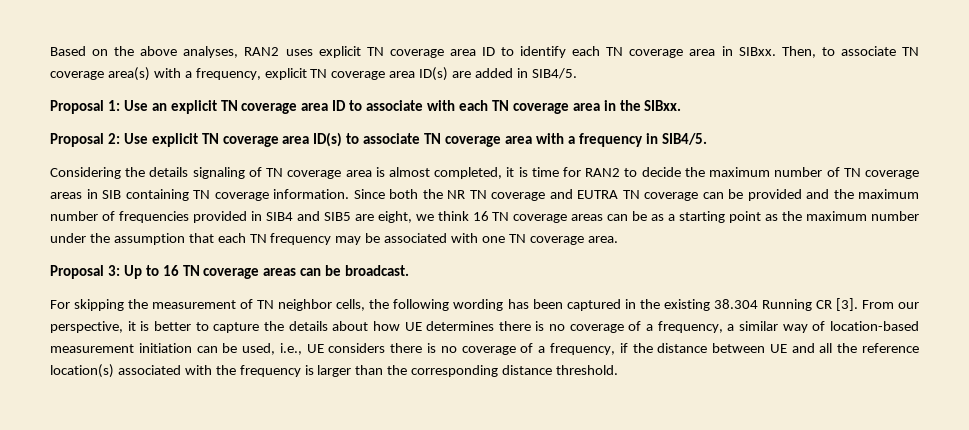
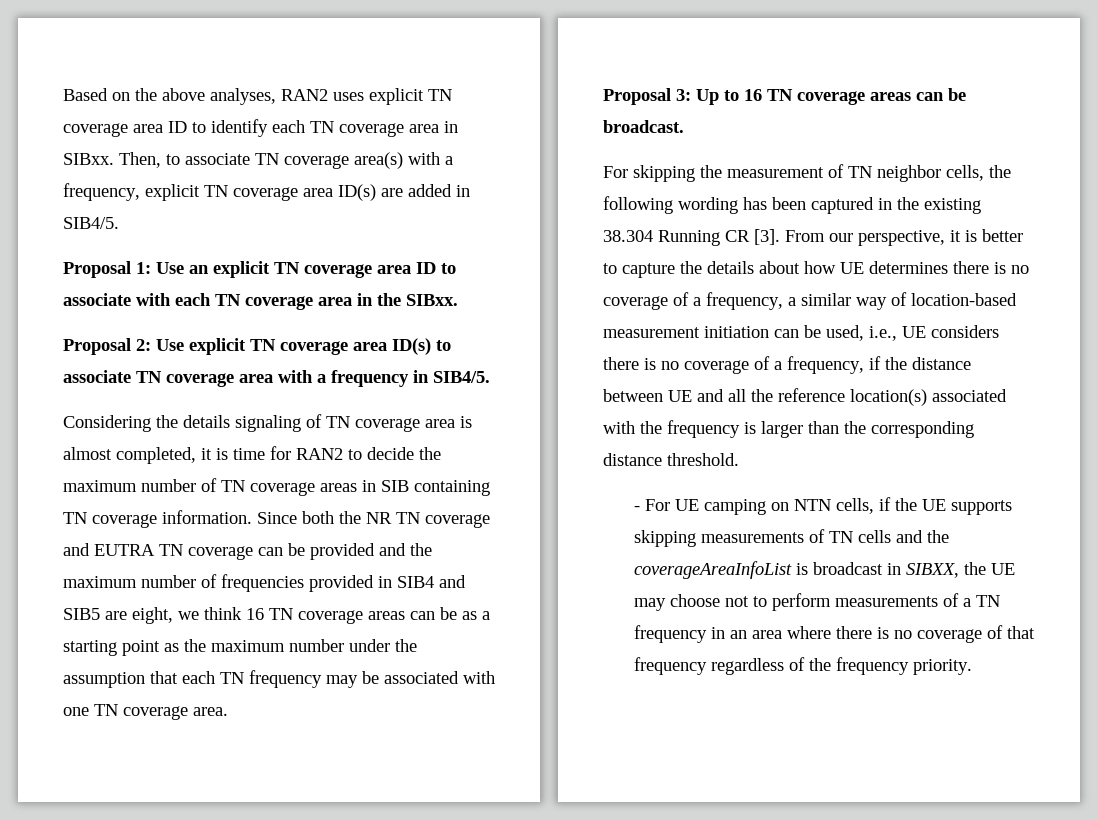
+ - For UE camping on NTN cells, if the UE supports skipping measurements of TN cells and the coverageAreaInfoList is broadcast in SIBXX, the UE may choose not to perform measurements of a TN frequency in an area where there is no coverage of that frequency regardless of the frequency priority.

